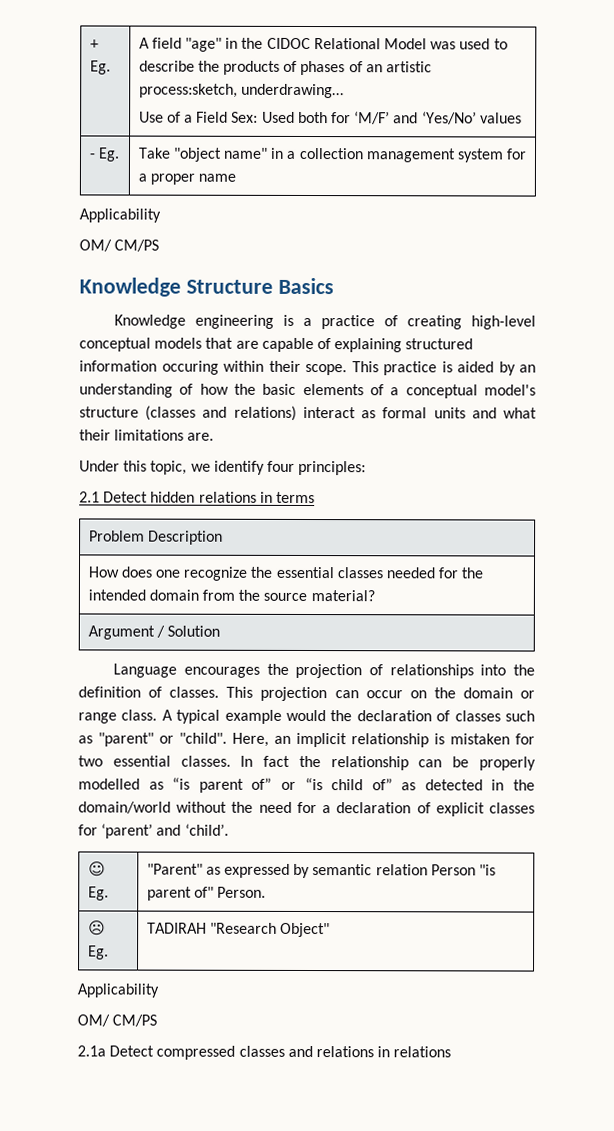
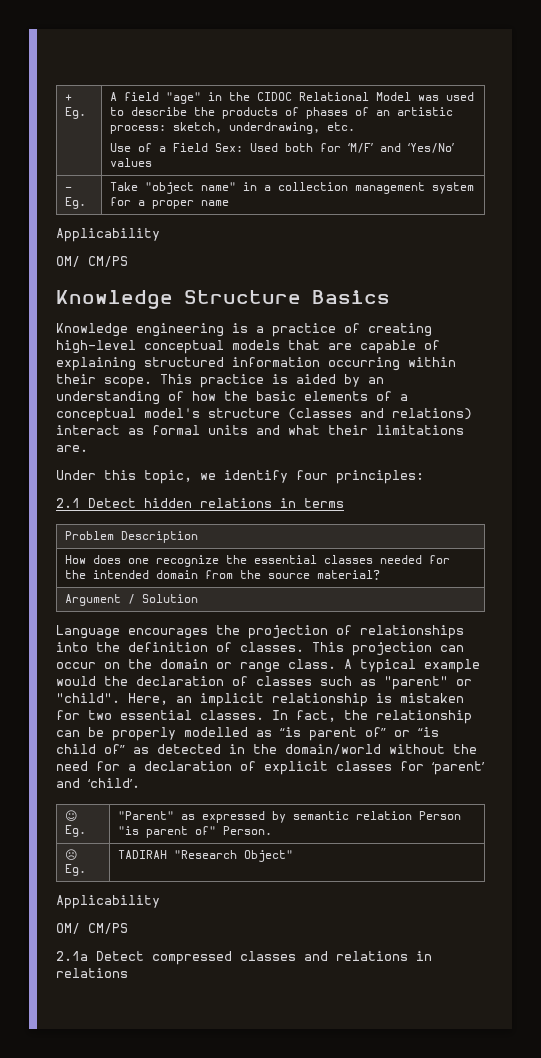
- + Eg. | A field "age" in the CIDOC Relational Model was used to describe the products of phases of an artistic process:sketch, underdrawing…
+ + Eg. | A field "age" in the CIDOC Relational Model was used to describe the products of phases of an artistic process: sketch, underdrawing, etc.
- Knowledge engineering is a practice of creating high-level conceptual models that are capable of explaining structured information occuring within their scope.
+ Knowledge engineering is a practice of creating high-level conceptual models that are capable of explaining structured information occurring within their scope.
- In fact the relationship can be properly modelled as “is parent of” or “is child of” as detected in the domain/world without the need for a declaration of explicit classes for ‘parent’ and ‘child’.
+ In fact, the relationship can be properly modelled as “is parent of” or “is child of” as detected in the domain/world without the need for a declaration of explicit classes for ‘parent’ and ‘child’.

